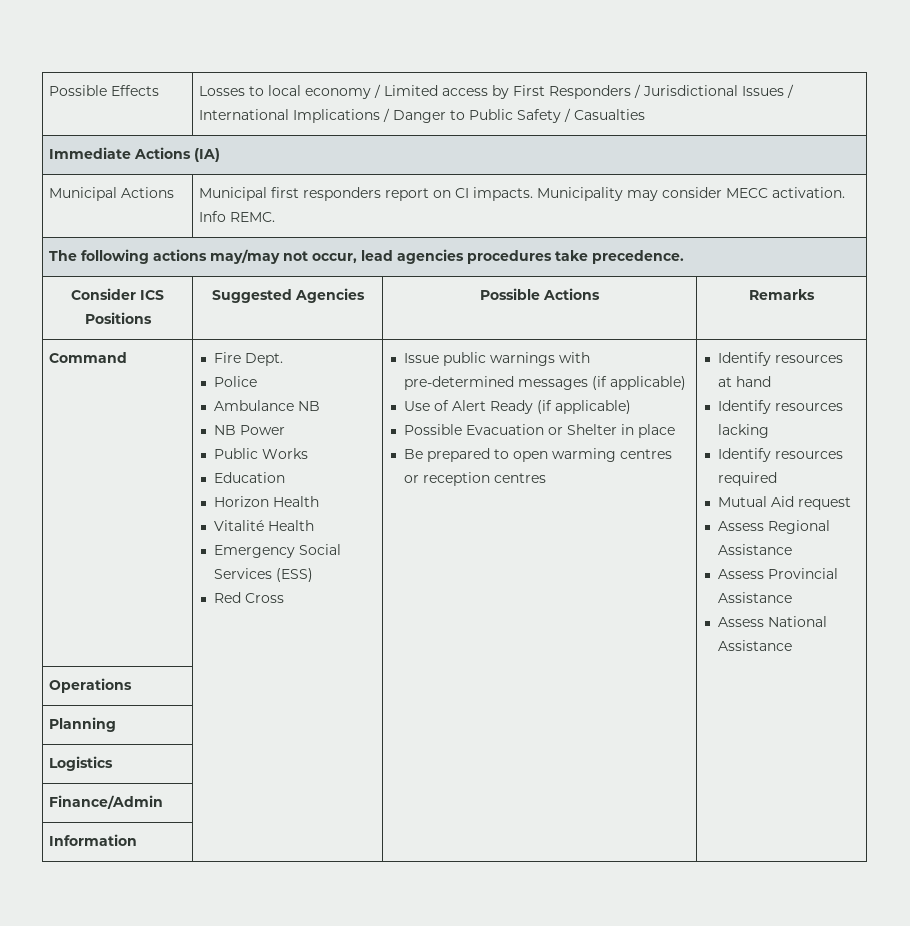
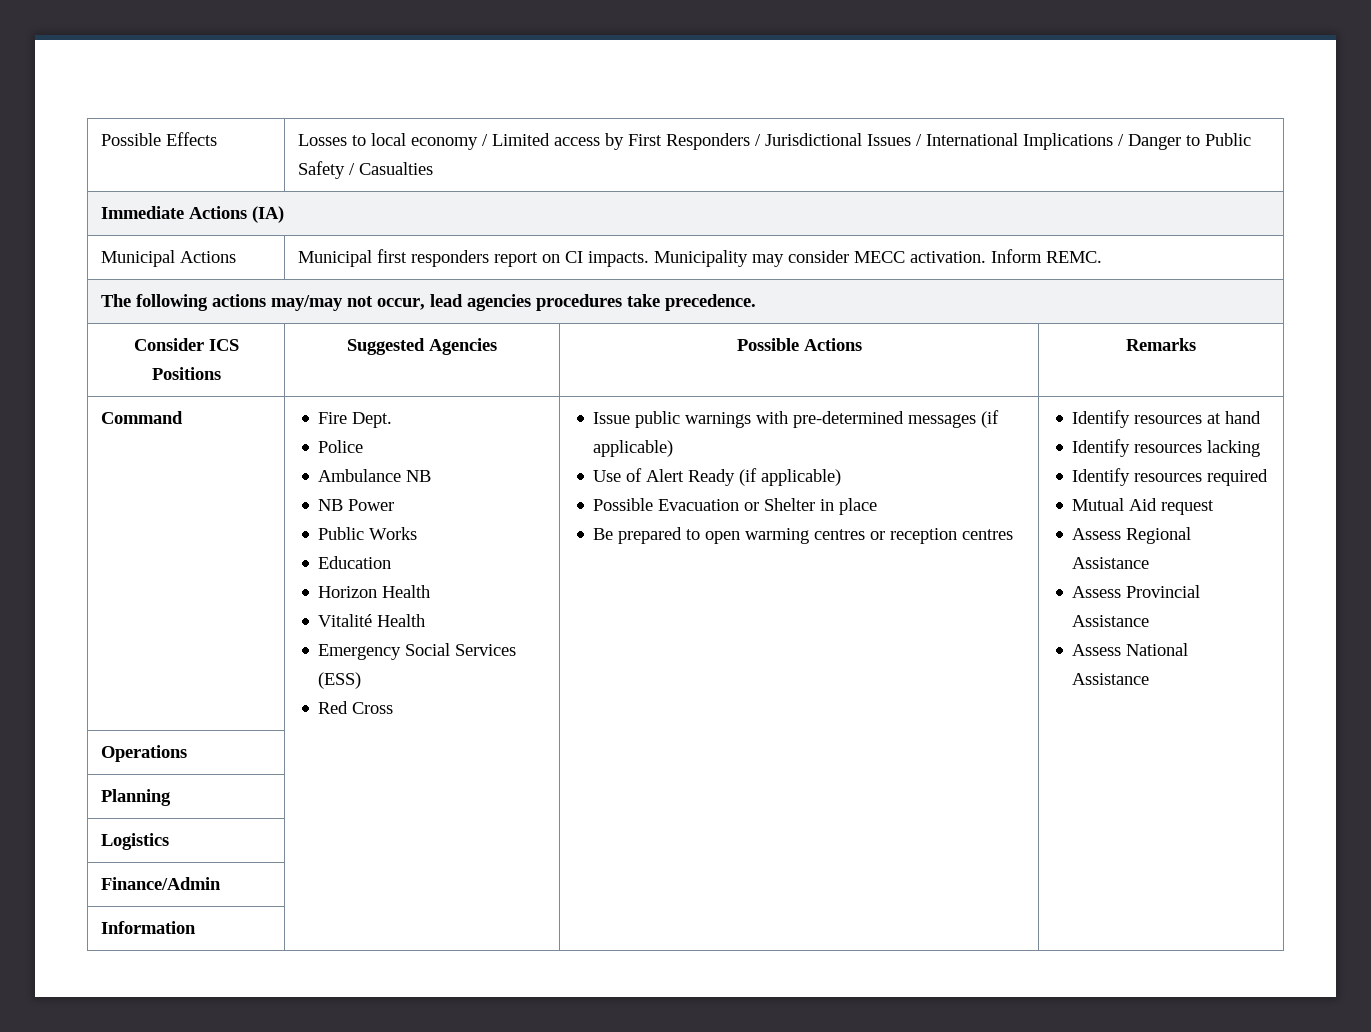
- Municipal Actions | Municipal first responders report on CI impacts. Municipality may consider MECC activation. Info REMC.
+ Municipal Actions | Municipal first responders report on CI impacts. Municipality may consider MECC activation. Inform REMC.

